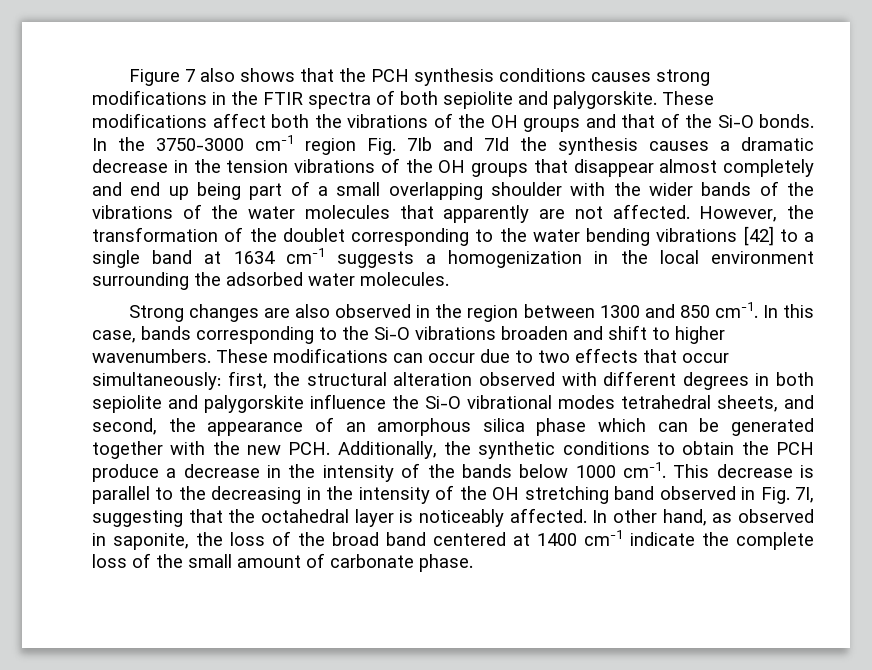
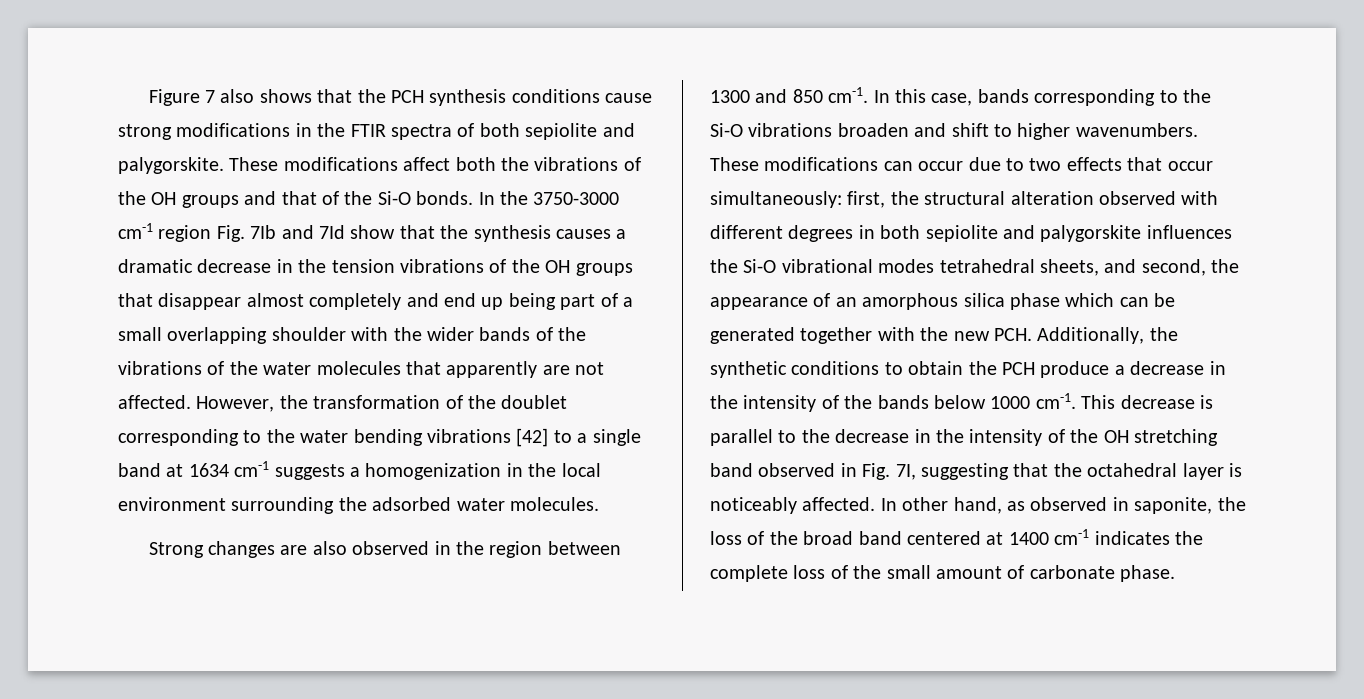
- Figure 7 also shows that the PCH synthesis conditions causes strong modifications in the FTIR spectra of both sepiolite and palygorskite.
+ Figure 7 also shows that the PCH synthesis conditions cause strong modifications in the FTIR spectra of both sepiolite and palygorskite.
- In the 3750-3000 cm-1 region Fig. 7Ib and 7Id the synthesis causes a dramatic decrease in the tension vibrations of the OH groups that disappear almost completely and end up being part of a small overlapping shoulder with the wider bands of the vibrations of the water molecules that apparently are not affected.
+ In the 3750-3000 cm-1 region Fig. 7Ib and 7Id show that the synthesis causes a dramatic decrease in the tension vibrations of the OH groups that disappear almost completely and end up being part of a small overlapping shoulder with the wider bands of the vibrations of the water molecules that apparently are not affected.
- first, the structural alteration observed with different degrees in both sepiolite and palygorskite influence the Si-O vibrational modes tetrahedral sheets, and second, the appearance of an amorphous silica phase which can be generated together with the new PCH. Additionally, the synthetic conditions to obtain the PCH produce a decrease in the intensity of the bands below 1000 cm-1.
+ first, the structural alteration observed with different degrees in both sepiolite and palygorskite influences the Si-O vibrational modes tetrahedral sheets, and second, the appearance of an amorphous silica phase which can be generated together with the new PCH. Additionally, the synthetic conditions to obtain the PCH produce a decrease in the intensity of the bands below 1000 cm-1.
- This decrease is parallel to the decreasing in the intensity of the OH stretching band observed in Fig. 7I, suggesting that the octahedral layer is noticeably affected.
+ This decrease is parallel to the decrease in the intensity of the OH stretching band observed in Fig. 7I, suggesting that the octahedral layer is noticeably affected.
- In other hand, as observed in saponite, the loss of the broad band centered at 1400 cm-1 indicate the complete loss of the small amount of carbonate phase.
+ In other hand, as observed in saponite, the loss of the broad band centered at 1400 cm-1 indicates the complete loss of the small amount of carbonate phase.

